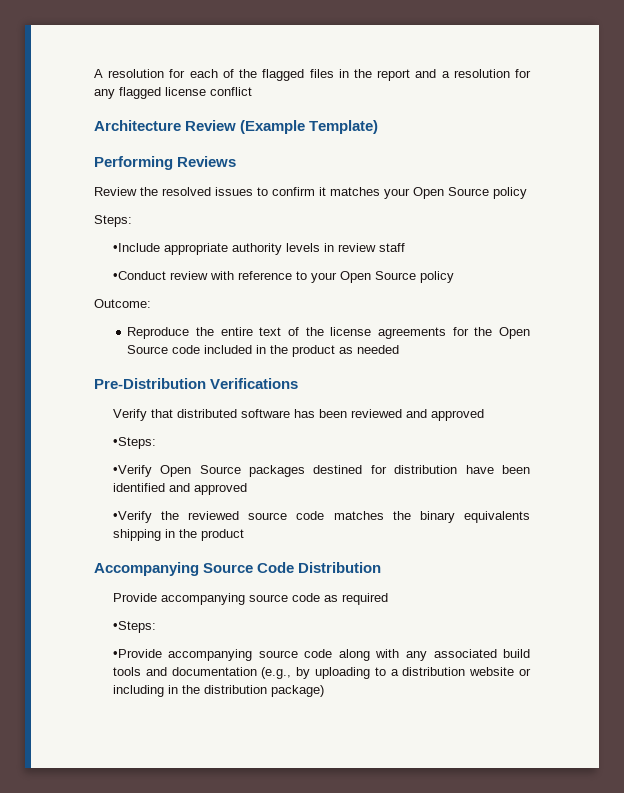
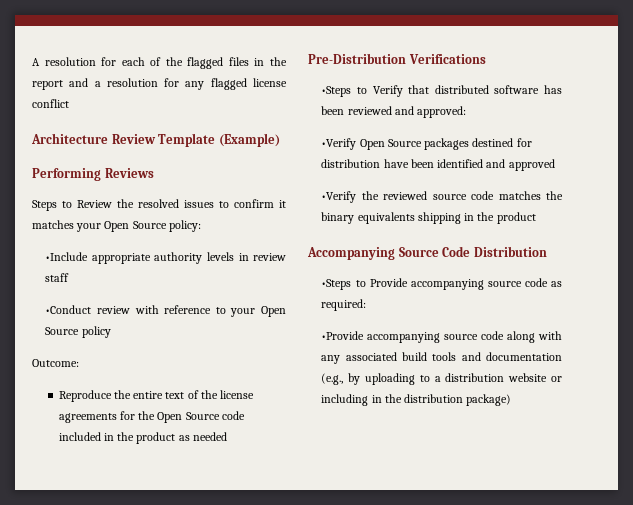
- Architecture Review (Example Template)
+ Architecture Review Template (Example)
- Review the resolved issues to confirm it matches your Open Source policy
- Steps:
+ Steps to Review the resolved issues to confirm it matches your Open Source policy:
- Verify that distributed software has been reviewed and approved
- •Steps:
+ •Steps to Verify that distributed software has been reviewed and approved:
- Provide accompanying source code as required
- •Steps:
+ •Steps to Provide accompanying source code as required:

